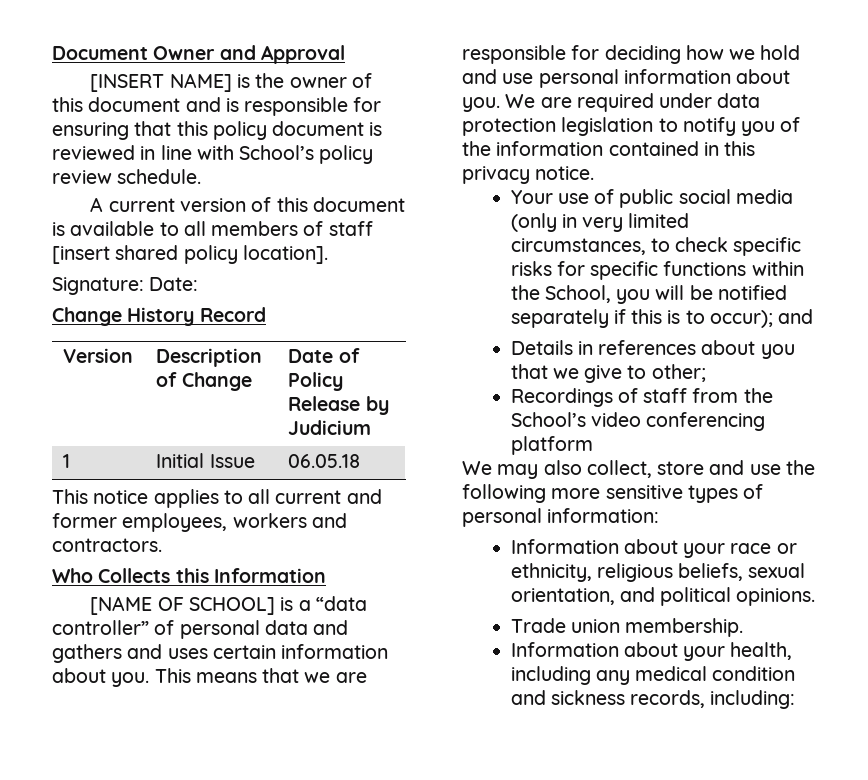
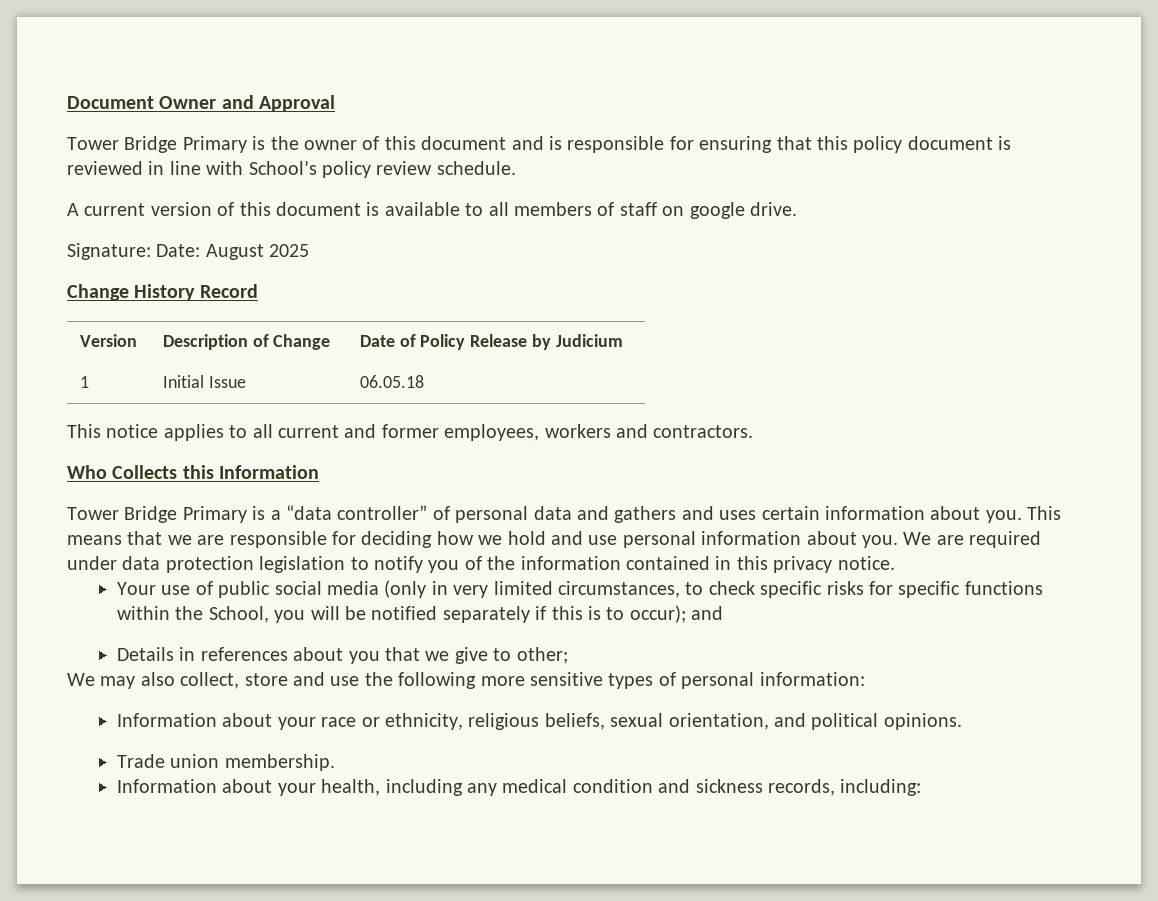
- [INSERT NAME] is the owner of this document and is responsible for ensuring that this policy document is reviewed in line with School’s policy review schedule.
+ Tower Bridge Primary is the owner of this document and is responsible for ensuring that this policy document is reviewed in line with School’s policy review schedule.
- A current version of this document is available to all members of staff [insert shared policy location].
+ A current version of this document is available to all members of staff on google drive.
- Signature: Date:
+ Signature: Date: August 2025
- [NAME OF SCHOOL] is a “data controller” of personal data and gathers and uses certain information about you.
+ Tower Bridge Primary is a “data controller” of personal data and gathers and uses certain information about you.
- Recordings of staff from the School’s video conferencing platform

